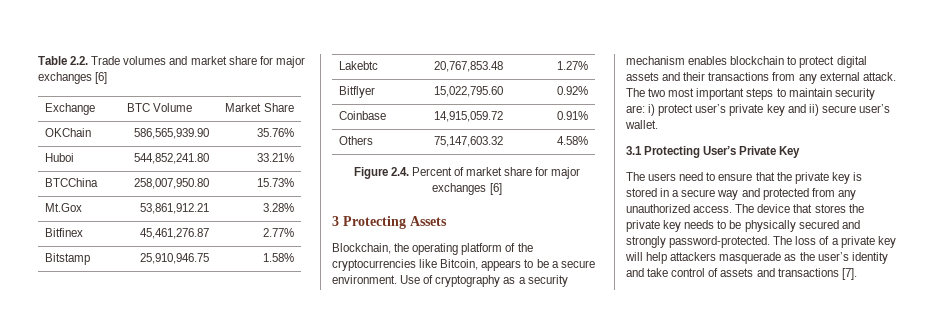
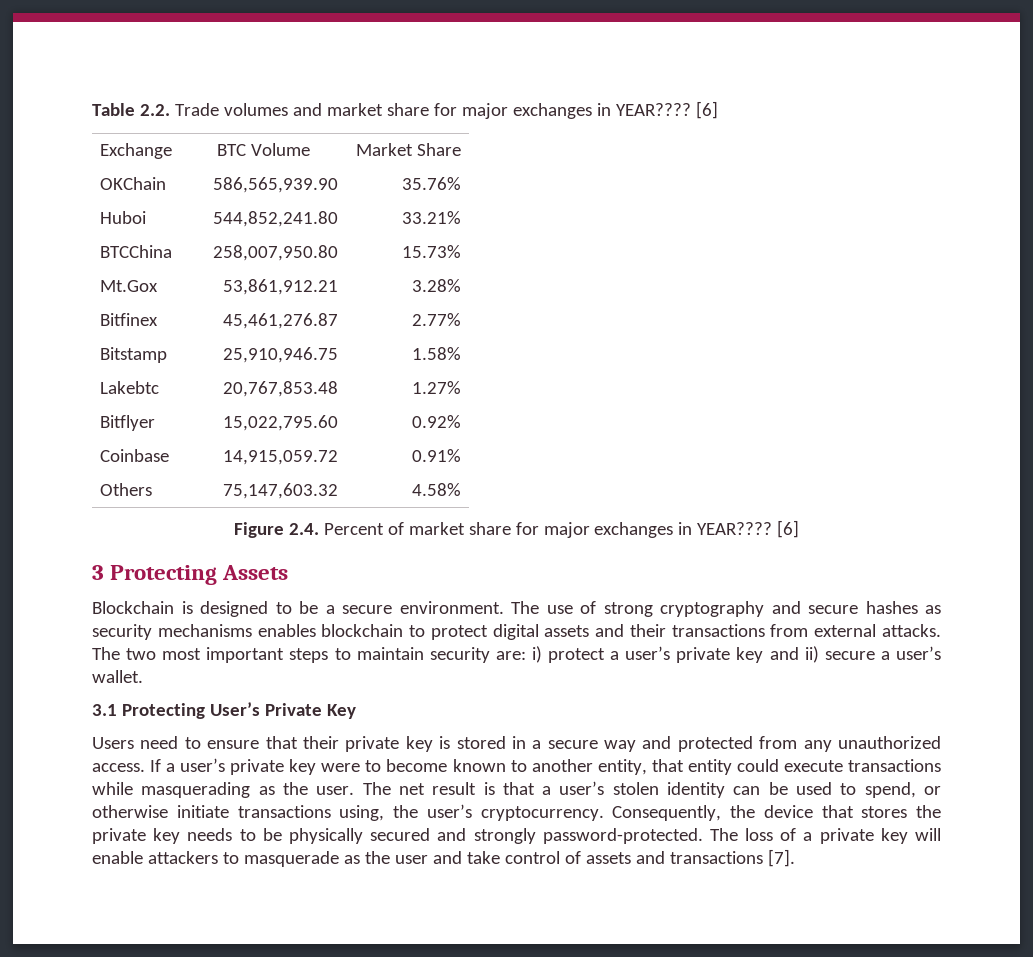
- Table 2.2. Trade volumes and market share for major exchanges [6]
+ Table 2.2. Trade volumes and market share for major exchanges in YEAR???? [6]
- Figure 2.4. Percent of market share for major exchanges [6]
+ Figure 2.4. Percent of market share for major exchanges in YEAR???? [6]
- Blockchain, the operating platform of the cryptocurrencies like Bitcoin, appears to be a secure environment.
+ Blockchain is designed to be a secure environment.
- Use of cryptography as a security mechanism enables blockchain to protect digital assets and their transactions from any external attack.
+ The use of strong cryptography and secure hashes as security mechanisms enables blockchain to protect digital assets and their transactions from external attacks.
- The two most important steps to maintain security are: i) protect user’s private key and ii) secure user’s wallet.
+ The two most important steps to maintain security are: i) protect a user’s private key and ii) secure a user’s wallet.
- The users need to ensure that the private key is stored in a secure way and protected from any unauthorized access.
+ Users need to ensure that their private key is stored in a secure way and protected from any unauthorized access.
- The device that stores the private key needs to be physically secured and strongly password-protected.
+ If a user’s private key were to become known to another entity, that entity could execute transactions while masquerading as the user. The net result is that a user’s stolen identity can be used to spend, or otherwise initiate transactions using, the user’s cryptocurrency. Consequently, the device that stores the private key needs to be physically secured and strongly password-protected.
- The loss of a private key will help attackers masquerade as the user’s identity and take control of assets and transactions [7].
+ The loss of a private key will enable attackers to masquerade as the user and take control of assets and transactions [7].

